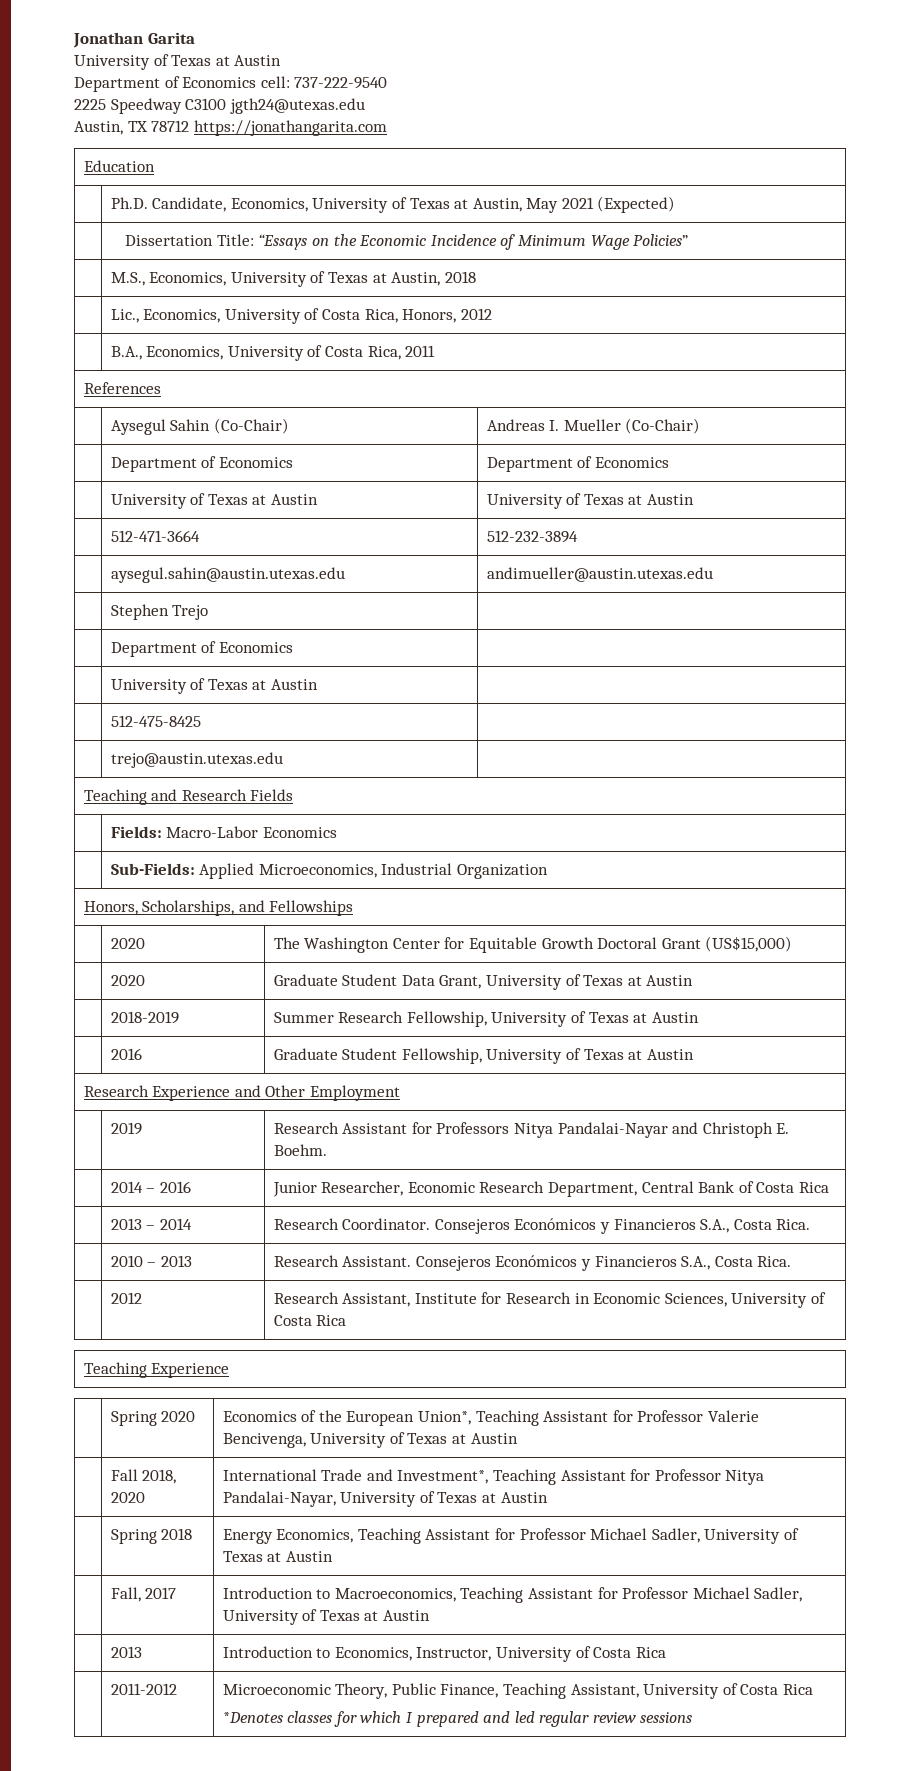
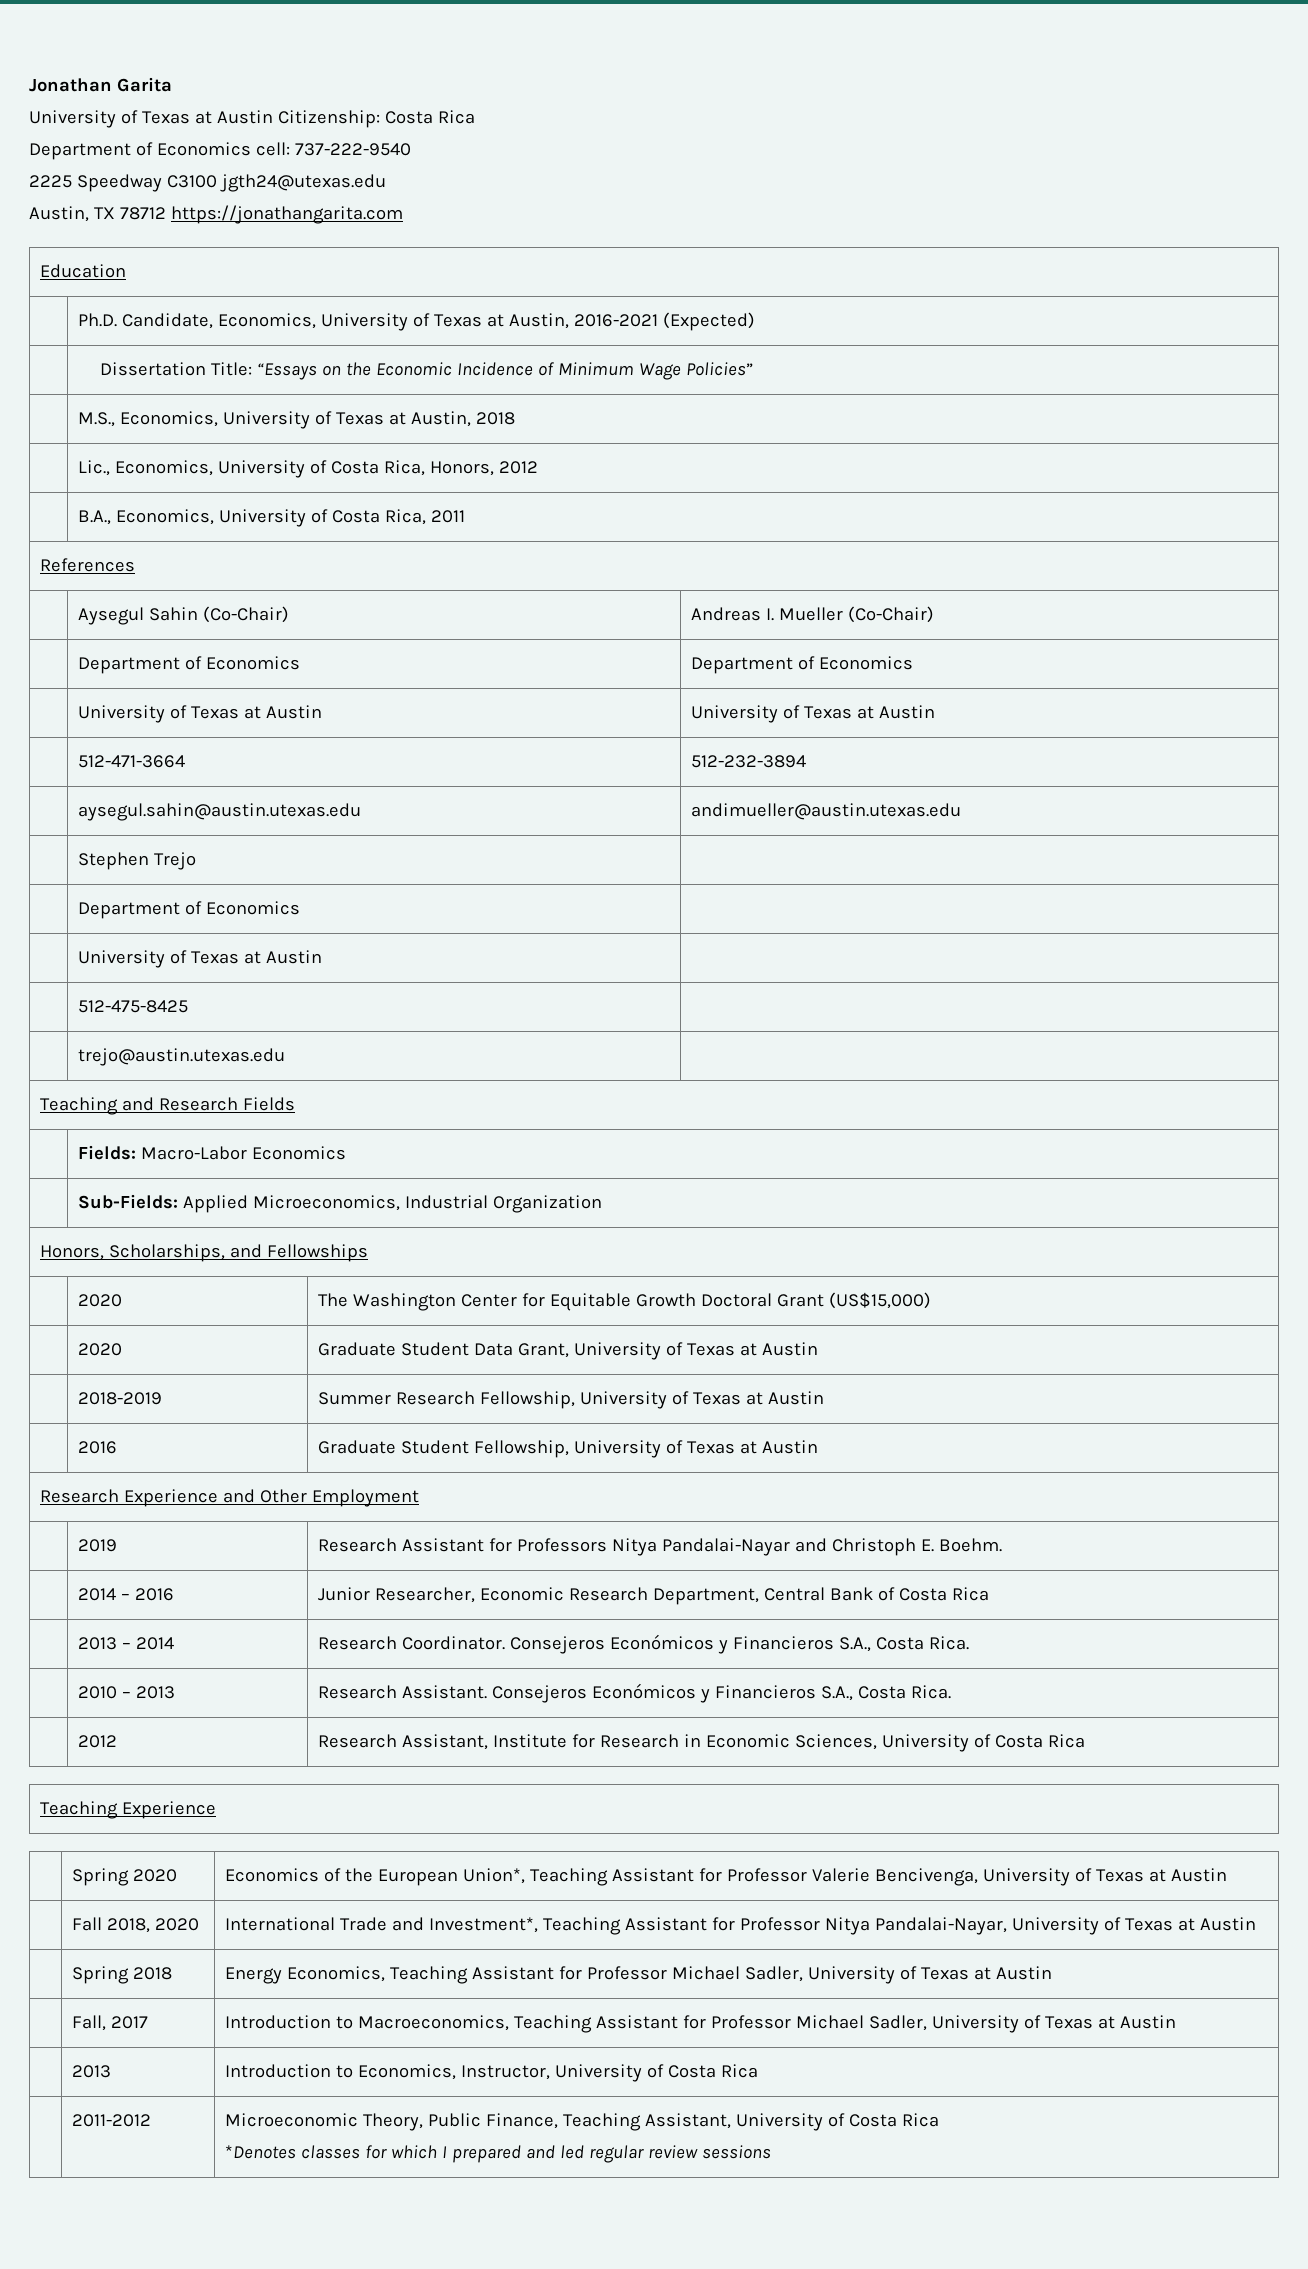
  Jonathan Garita
- University of Texas at Austin
+ University of Texas at Austin Citizenship: Costa Rica
- | Ph.D. Candidate, Economics, University of Texas at Austin, May 2021 (Expected)
+ | Ph.D. Candidate, Economics, University of Texas at Austin, 2016-2021 (Expected)

